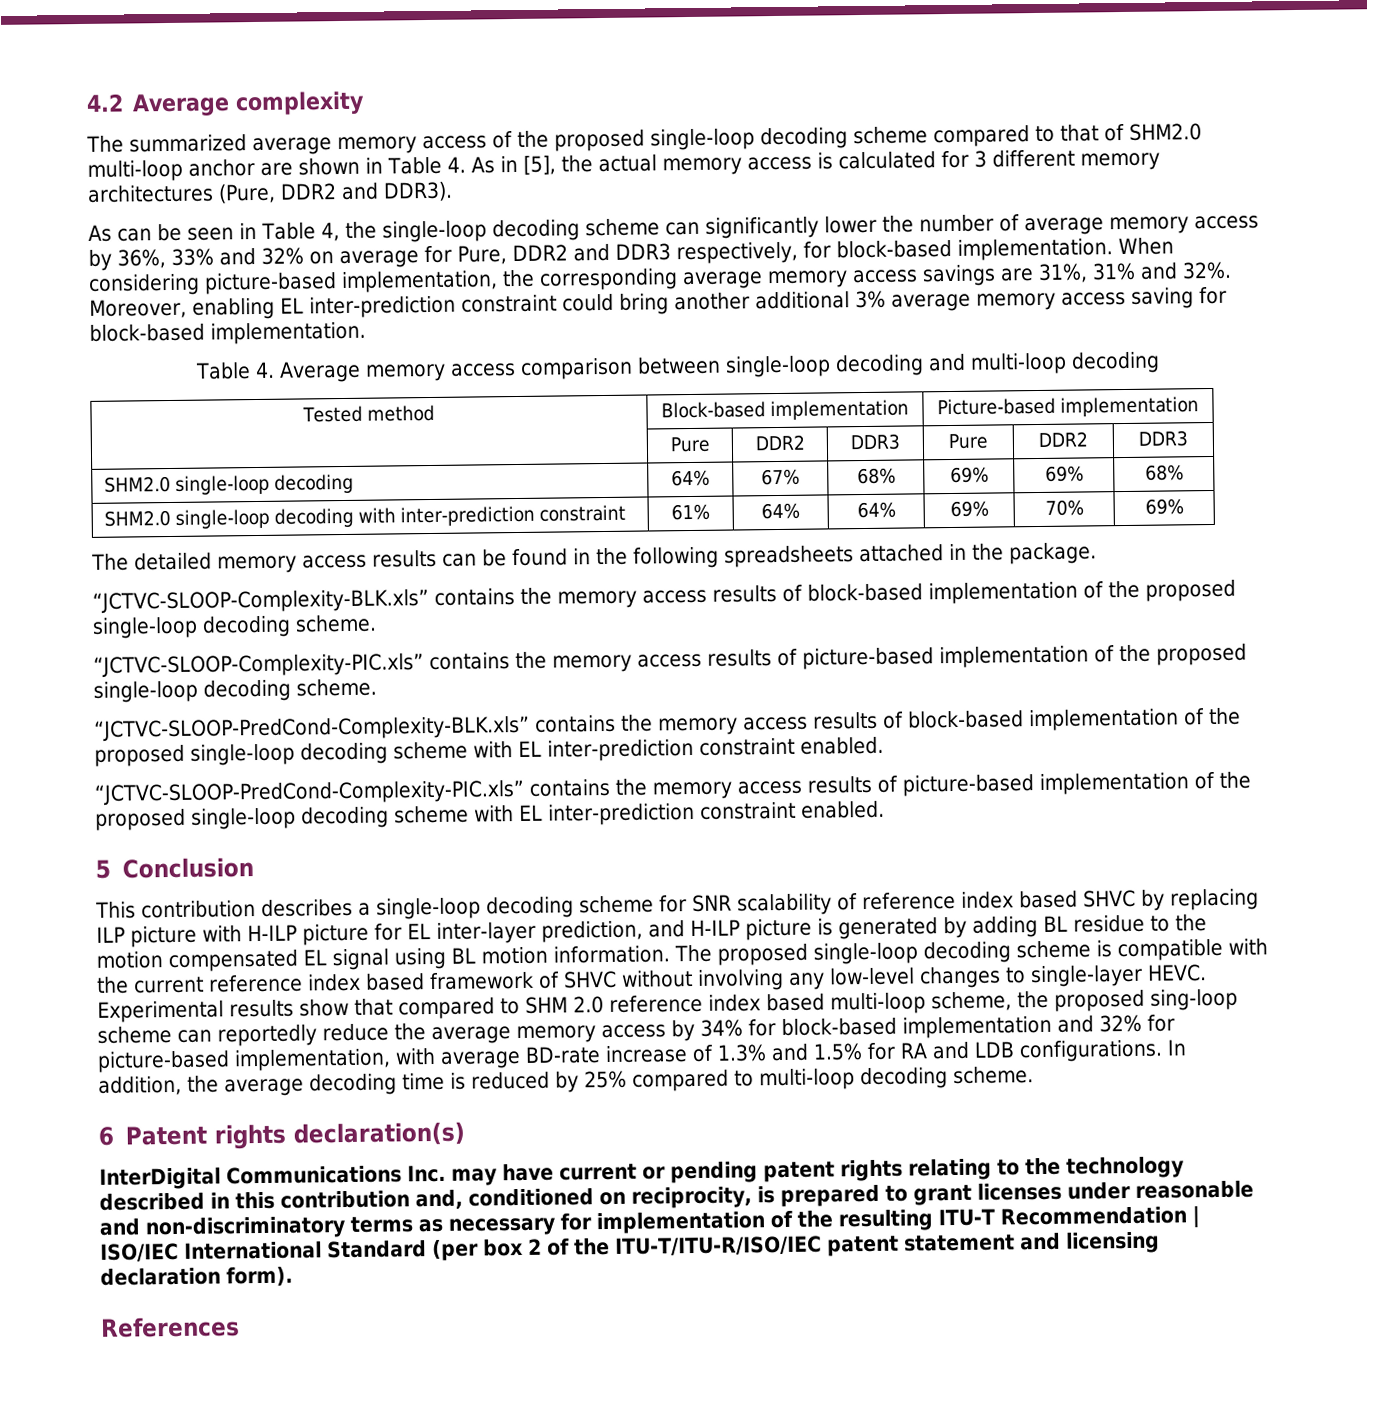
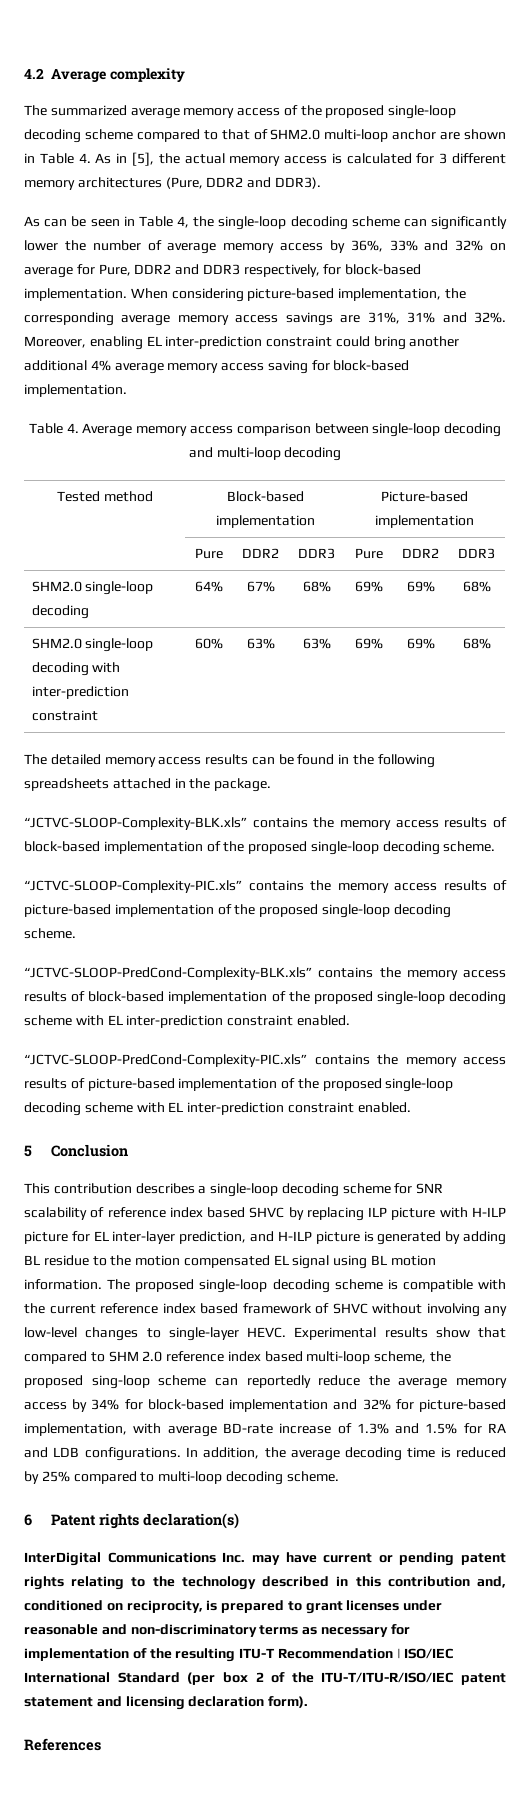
- Moreover, enabling EL inter-prediction constraint could bring another additional 3% average memory access saving for block-based implementation.
+ Moreover, enabling EL inter-prediction constraint could bring another additional 4% average memory access saving for block-based implementation.
- SHM2.0 single-loop decoding with inter-prediction constraint | 61% | 64% | 64% | 69% | 70% | 69%
+ SHM2.0 single-loop decoding with inter-prediction constraint | 60% | 63% | 63% | 69% | 69% | 68%

